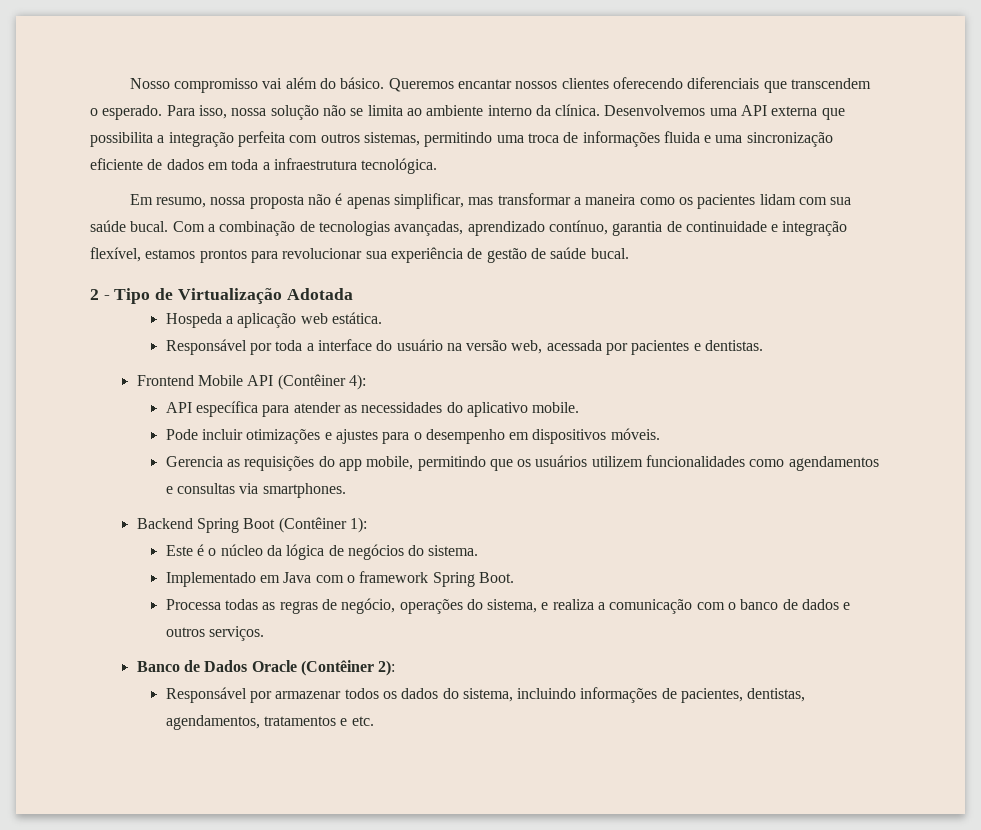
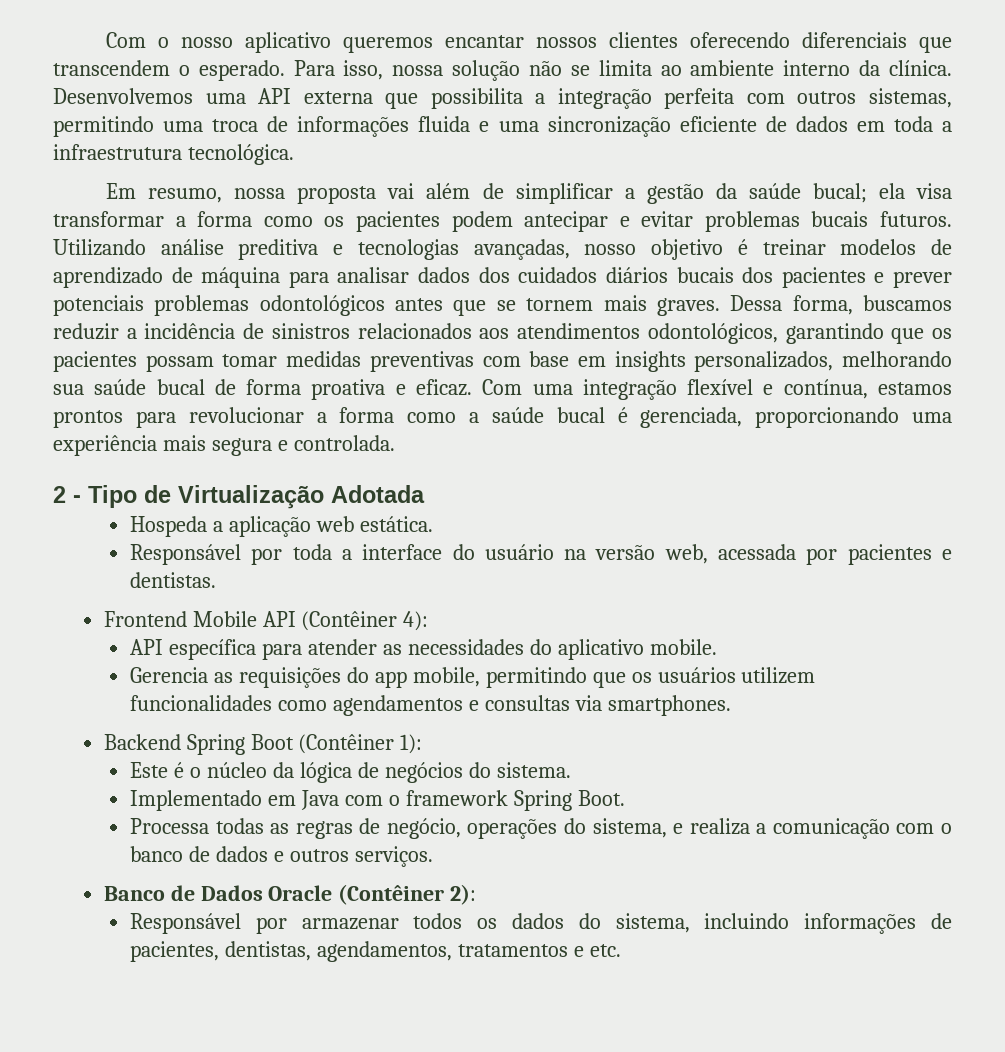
- Nosso compromisso vai além do básico. Queremos encantar nossos clientes oferecendo diferenciais que transcendem o esperado.
+ Com o nosso aplicativo queremos encantar nossos clientes oferecendo diferenciais que transcendem o esperado.
- Em resumo, nossa proposta não é apenas simplificar, mas transformar a maneira como os pacientes lidam com sua saúde bucal. Com a combinação de tecnologias avançadas, aprendizado contínuo, garantia de continuidade e integração flexível, estamos prontos para revolucionar sua experiência de gestão de saúde bucal.
+ Em resumo, nossa proposta vai além de simplificar a gestão da saúde bucal; ela visa transformar a forma como os pacientes podem antecipar e evitar problemas bucais futuros. Utilizando análise preditiva e tecnologias avançadas, nosso objetivo é treinar modelos de aprendizado de máquina para analisar dados dos cuidados diários bucais dos pacientes e prever potenciais problemas odontológicos antes que se tornem mais graves. Dessa forma, buscamos reduzir a incidência de sinistros relacionados aos atendimentos odontológicos, garantindo que os pacientes possam tomar medidas preventivas com base em insights personalizados, melhorando sua saúde bucal de forma proativa e eficaz. Com uma integração flexível e contínua, estamos prontos para revolucionar a forma como a saúde bucal é gerenciada, proporcionando uma experiência mais segura e controlada.
- Pode incluir otimizações e ajustes para o desempenho em dispositivos móveis.

